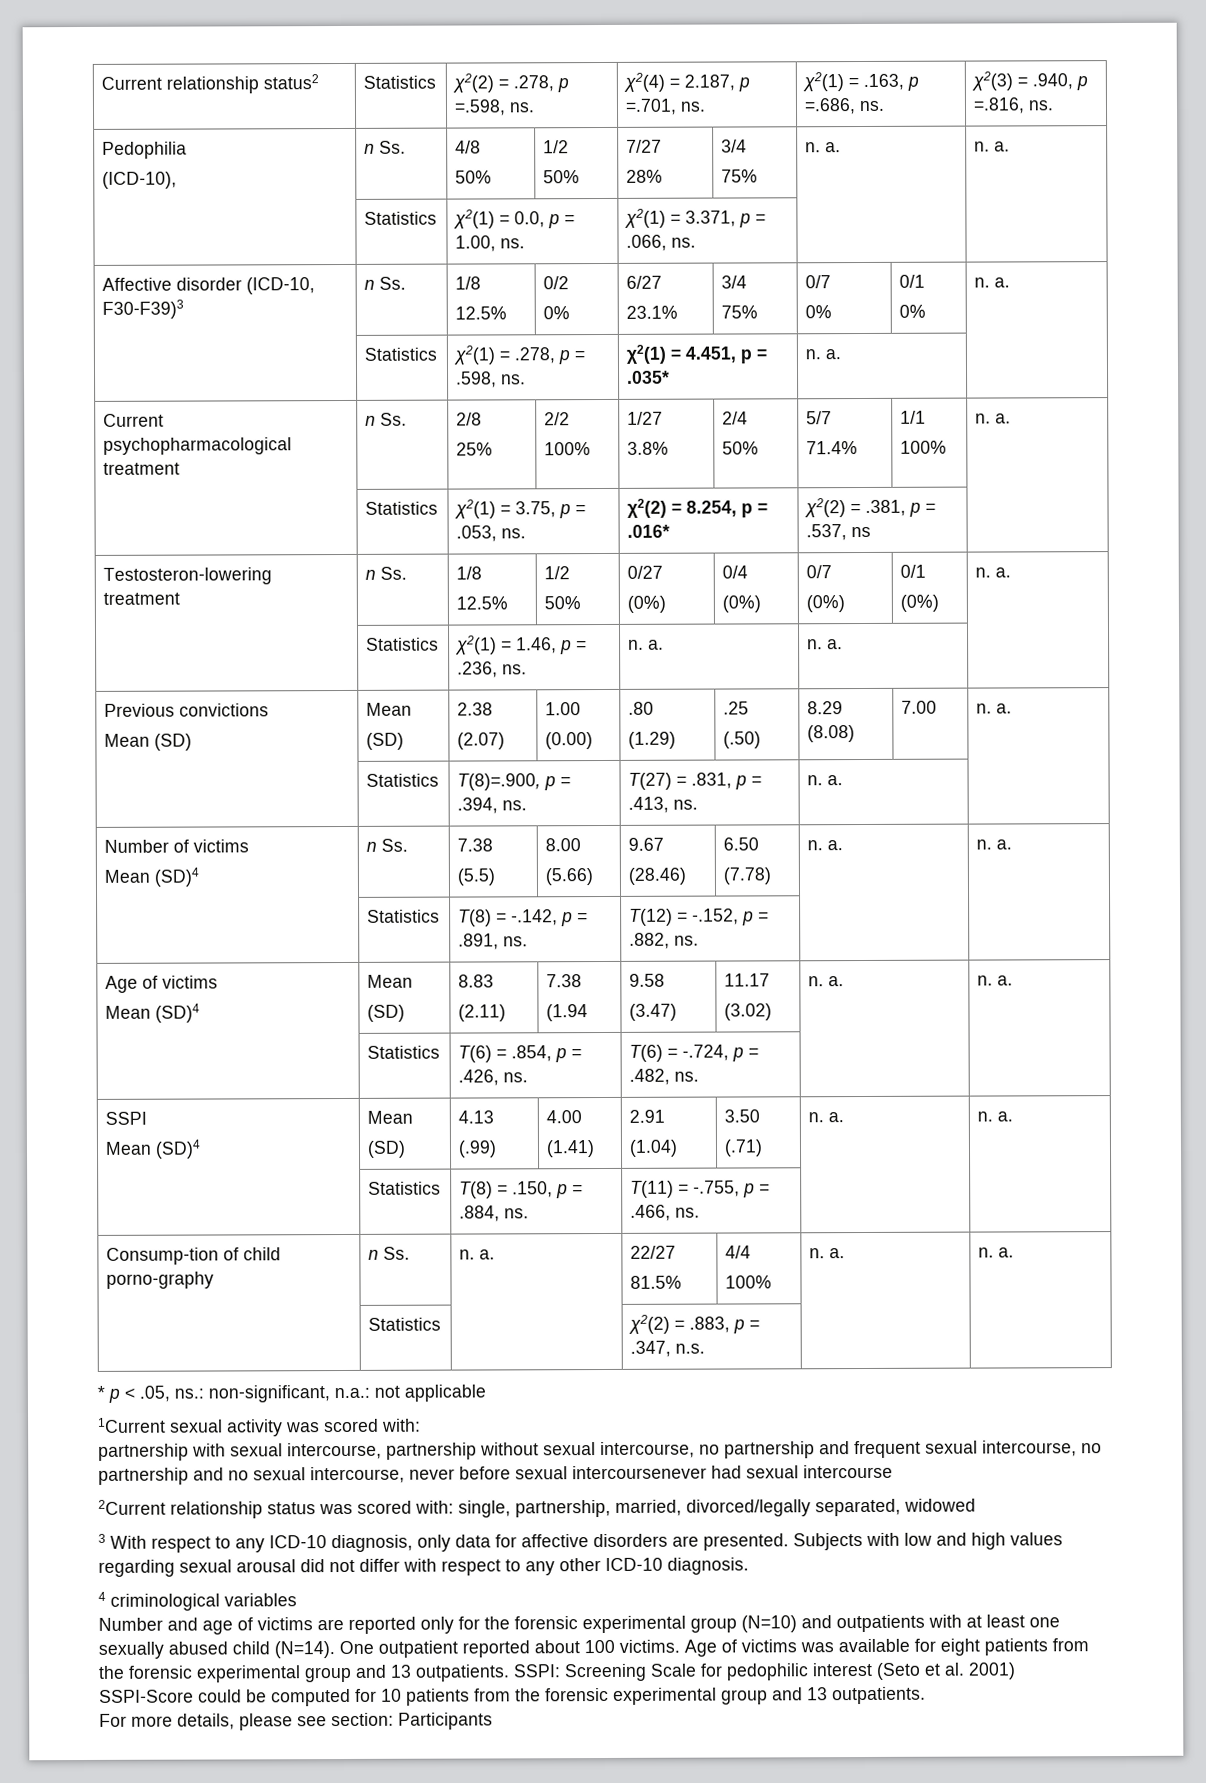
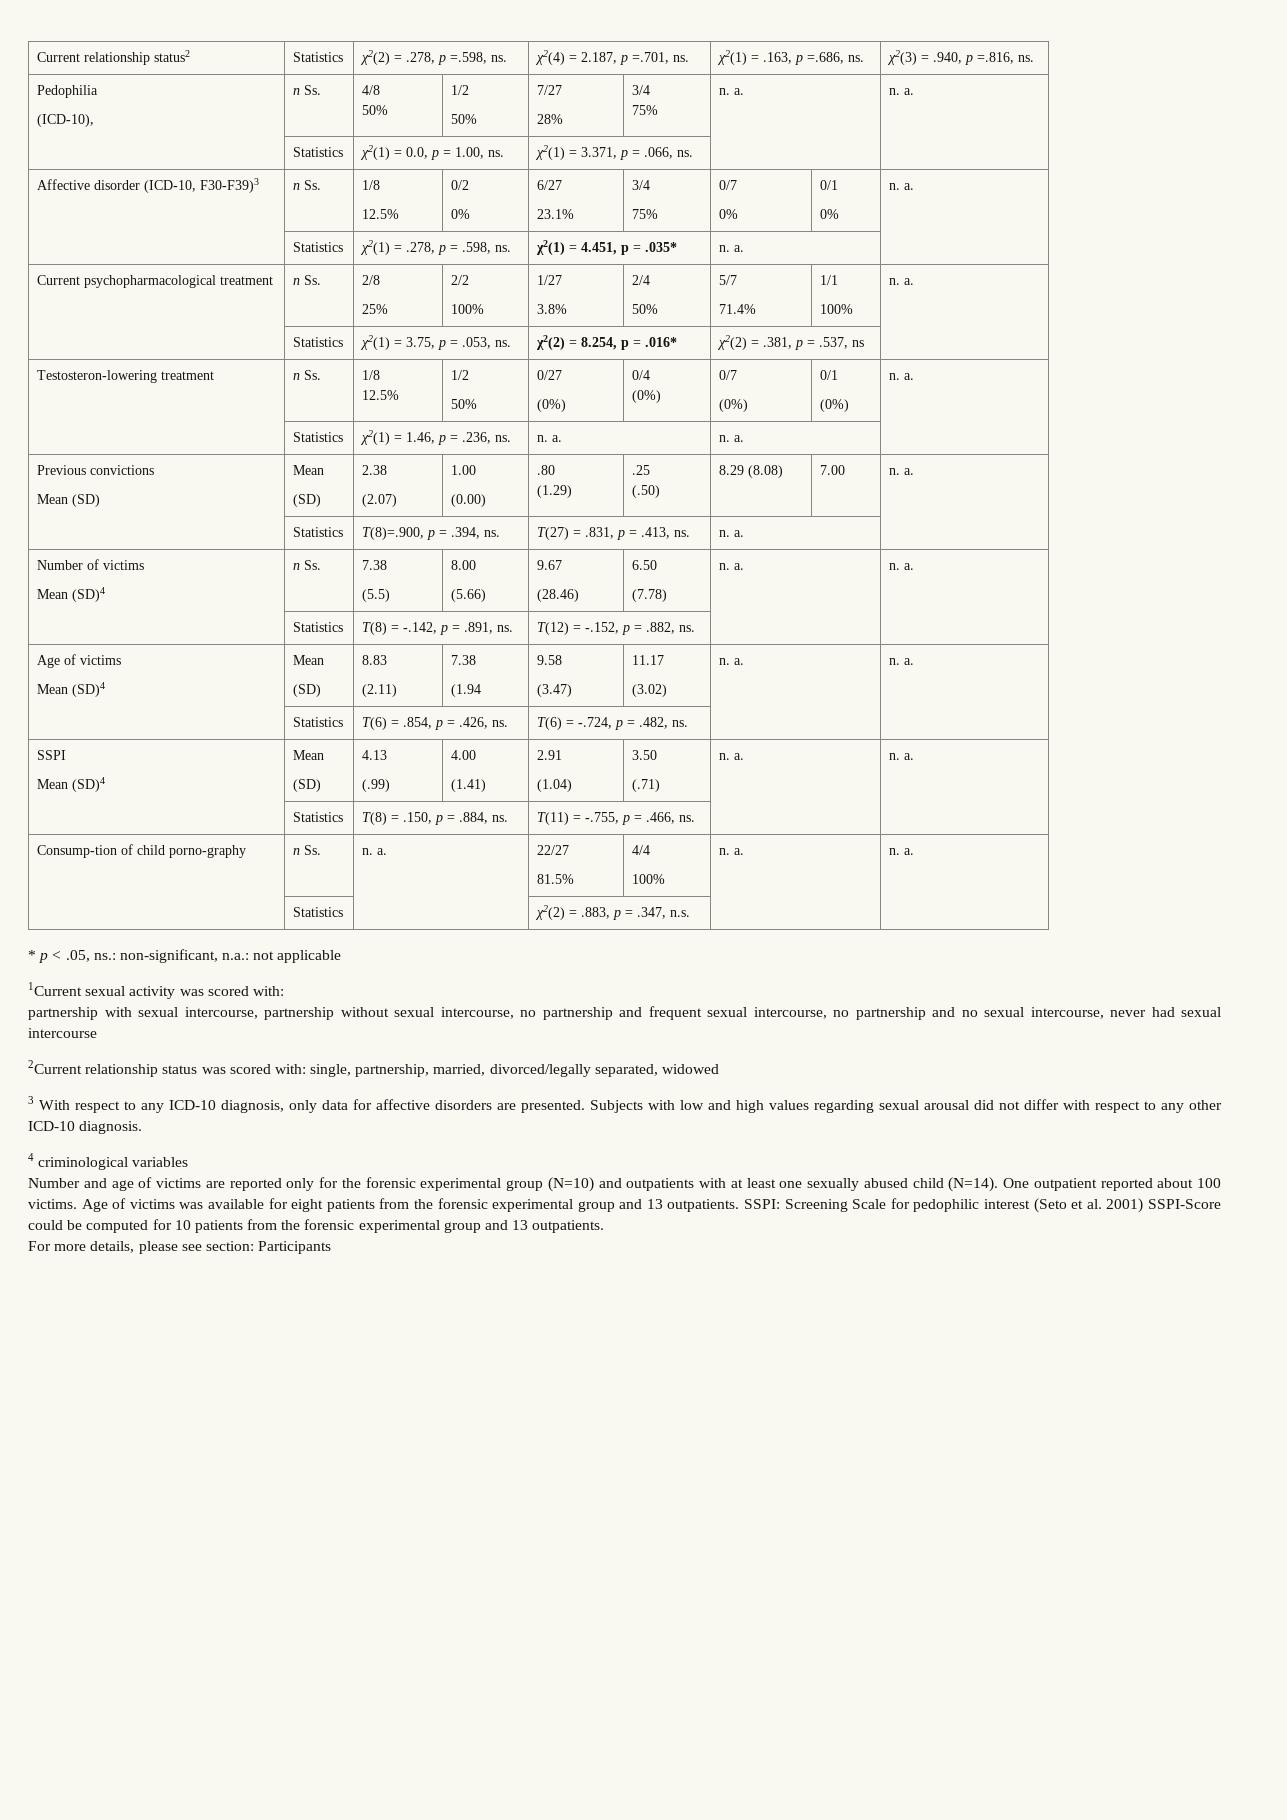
- partnership with sexual intercourse, partnership without sexual intercourse, no partnership and frequent sexual intercourse, no partnership and no sexual intercourse, never before sexual intercoursenever had sexual intercourse
+ partnership with sexual intercourse, partnership without sexual intercourse, no partnership and frequent sexual intercourse, no partnership and no sexual intercourse, never had sexual intercourse

